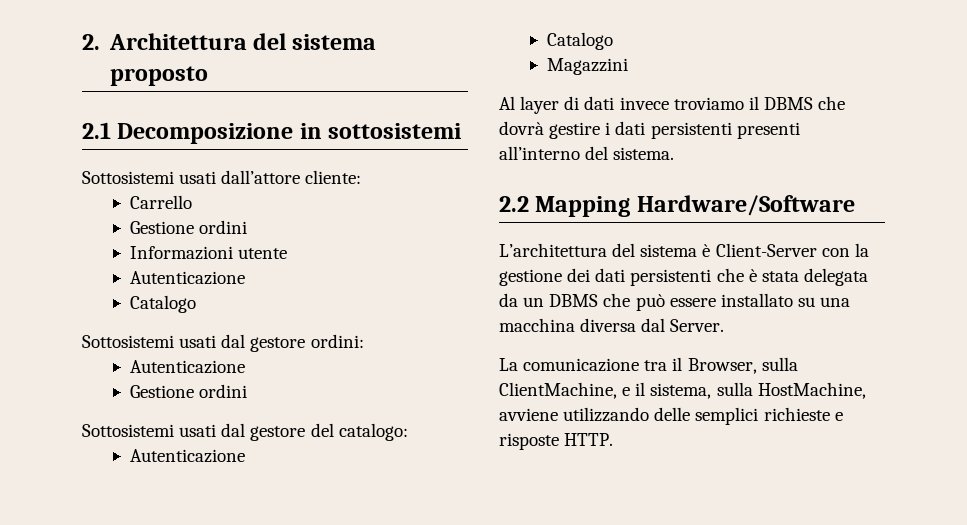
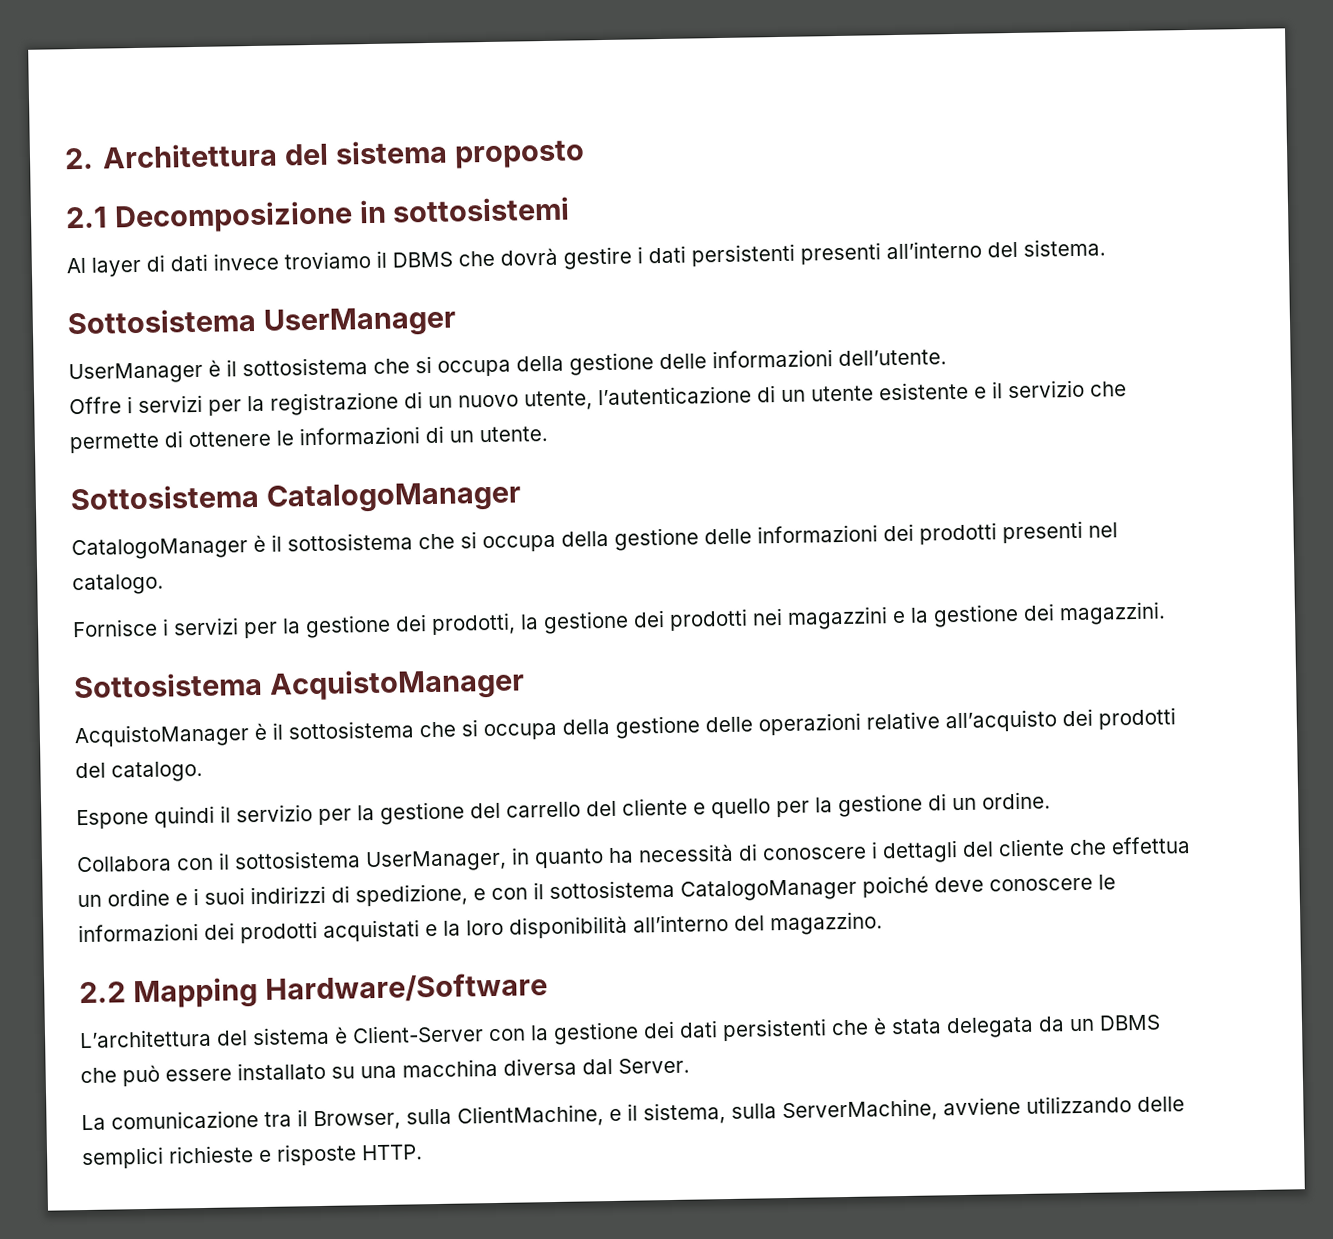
- Sottosistemi usati dall’attore cliente:
- Carrello
- Gestione ordini
- Informazioni utente
- Autenticazione
- Catalogo
- Sottosistemi usati dal gestore ordini:
- Autenticazione
- Gestione ordini
- Sottosistemi usati dal gestore del catalogo:
- Autenticazione
- Catalogo
- Magazzini
+ Sottosistema UserManager
+ UserManager è il sottosistema che si occupa della gestione delle informazioni dell’utente.
+ Offre i servizi per la registrazione di un nuovo utente, l’autenticazione di un utente esistente e il servizio che permette di ottenere le informazioni di un utente.
+ Sottosistema CatalogoManager
+ CatalogoManager è il sottosistema che si occupa della gestione delle informazioni dei prodotti presenti nel catalogo.
+ Fornisce i servizi per la gestione dei prodotti, la gestione dei prodotti nei magazzini e la gestione dei magazzini.
+ Sottosistema AcquistoManager
+ AcquistoManager è il sottosistema che si occupa della gestione delle operazioni relative all’acquisto dei prodotti del catalogo.
+ Espone quindi il servizio per la gestione del carrello del cliente e quello per la gestione di un ordine.
+ Collabora con il sottosistema UserManager, in quanto ha necessità di conoscere i dettagli del cliente che effettua un ordine e i suoi indirizzi di spedizione, e con il sottosistema CatalogoManager poiché deve conoscere le informazioni dei prodotti acquistati e la loro disponibilità all’interno del magazzino.
- La comunicazione tra il Browser, sulla ClientMachine, e il sistema, sulla HostMachine, avviene utilizzando delle semplici richieste e risposte HTTP.
+ La comunicazione tra il Browser, sulla ClientMachine, e il sistema, sulla ServerMachine, avviene utilizzando delle semplici richieste e risposte HTTP.

